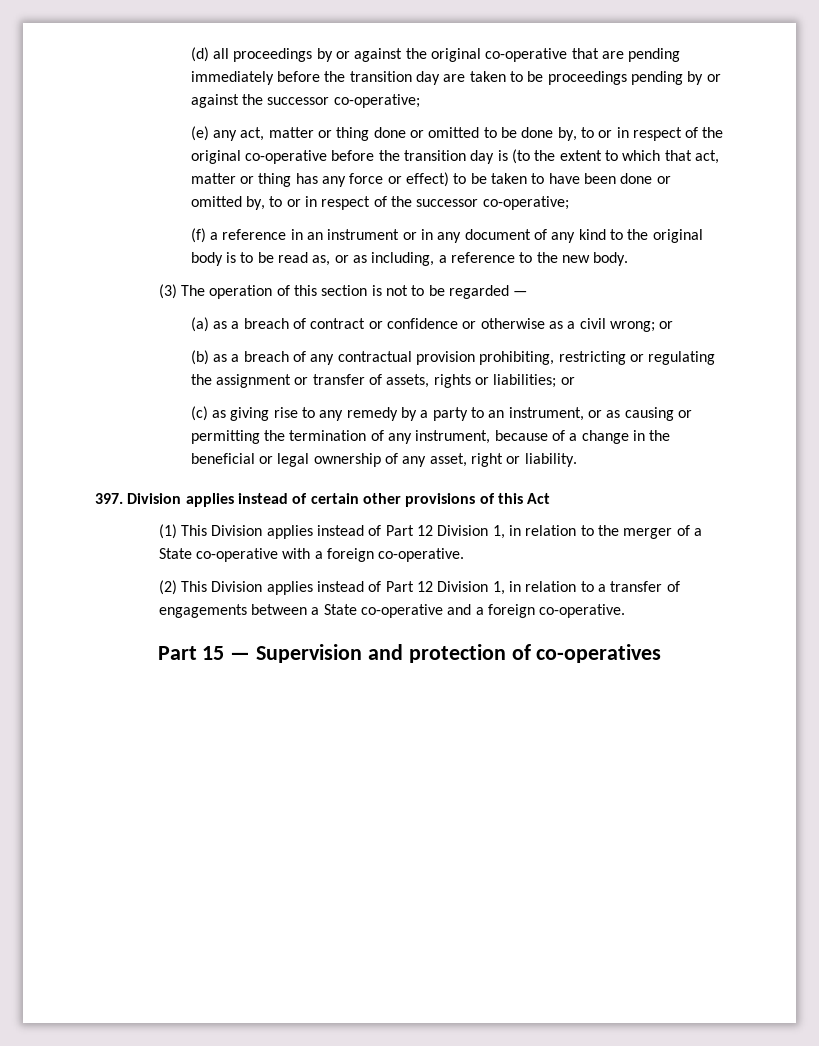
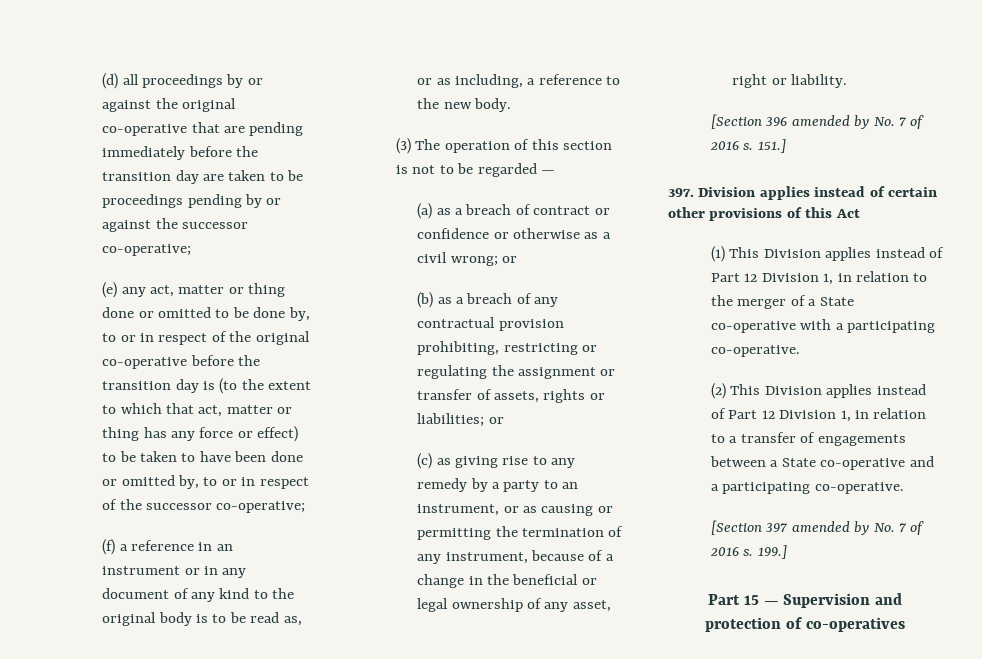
+ [Section 396 amended by No. 7 of 2016 s. 151.]
- (1) This Division applies instead of Part 12 Division 1, in relation to the merger of a State co-operative with a foreign co-operative.
+ (1) This Division applies instead of Part 12 Division 1, in relation to the merger of a State co-operative with a participating co-operative.
- (2) This Division applies instead of Part 12 Division 1, in relation to a transfer of engagements between a State co-operative and a foreign co-operative.
+ (2) This Division applies instead of Part 12 Division 1, in relation to a transfer of engagements between a State co-operative and a participating co-operative.
+ [Section 397 amended by No. 7 of 2016 s. 199.]

